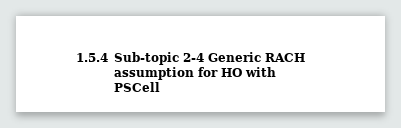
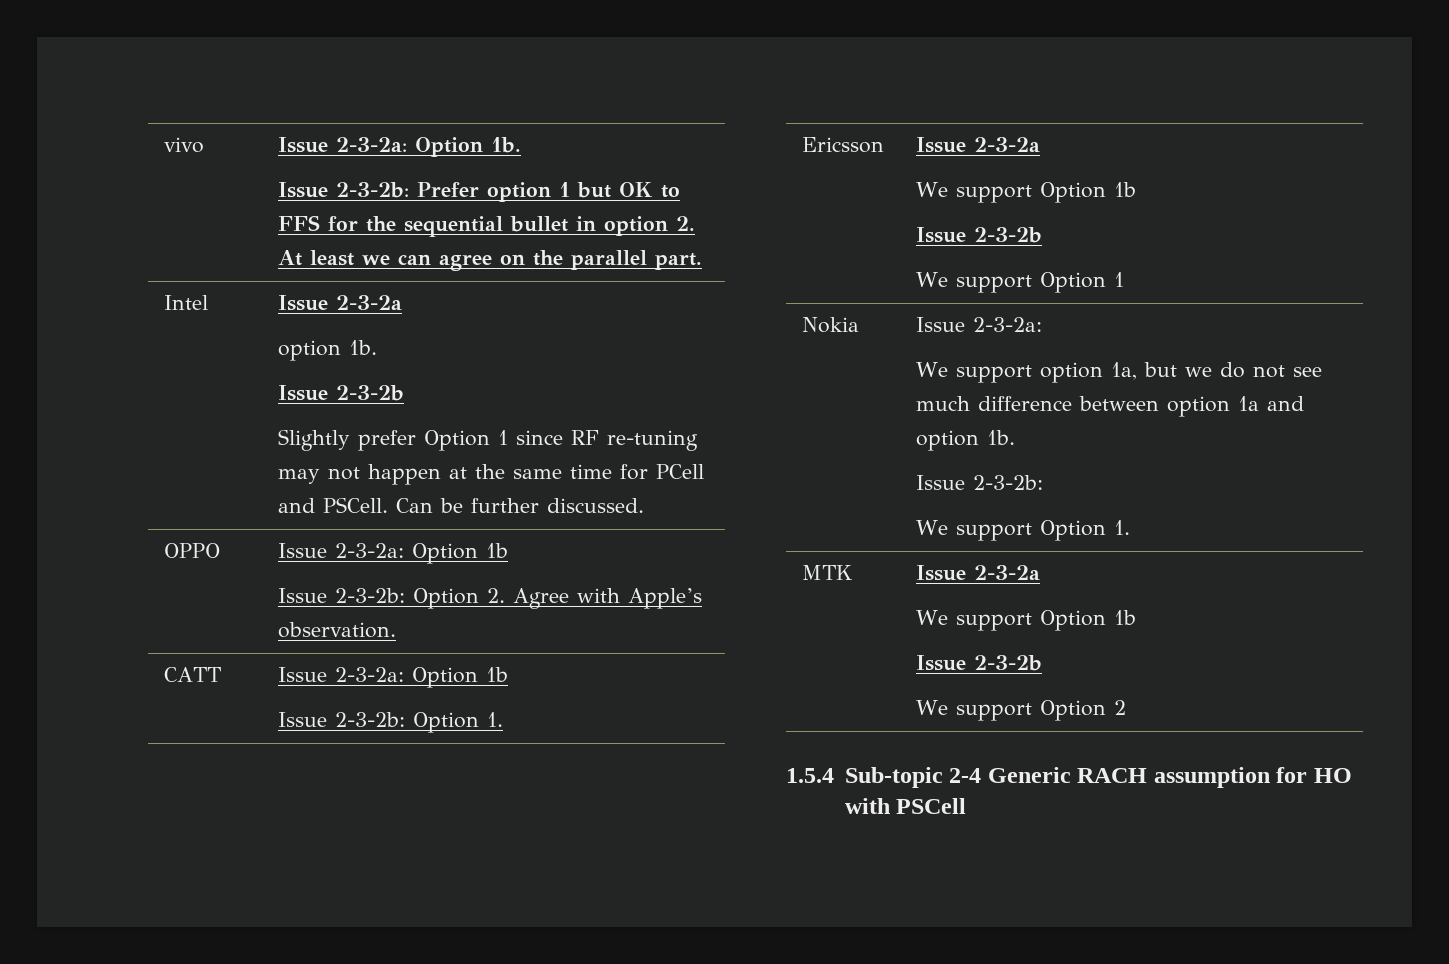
+ vivo | Issue 2-3-2a: Option 1b.
+ Issue 2-3-2b: Prefer option 1 but OK to FFS for the sequential bullet in option 2. At least we can agree on the parallel part.
+ Intel | Issue 2-3-2a
+ option 1b.
+ Issue 2-3-2b
+ Slightly prefer Option 1 since RF re-tuning may not happen at the same time for PCell and PSCell. Can be further discussed.
+ OPPO | Issue 2-3-2a: Option 1b
+ Issue 2-3-2b: Option 2. Agree with Apple’s observation.
+ CATT | Issue 2-3-2a: Option 1b
+ Issue 2-3-2b: Option 1.
+ Ericsson | Issue 2-3-2a
+ We support Option 1b
+ Issue 2-3-2b
+ We support Option 1
+ Nokia | Issue 2-3-2a:
+ We support option 1a, but we do not see much difference between option 1a and option 1b.
+ Issue 2-3-2b:
+ We support Option 1.
+ MTK | Issue 2-3-2a
+ We support Option 1b
+ Issue 2-3-2b
+ We support Option 2

